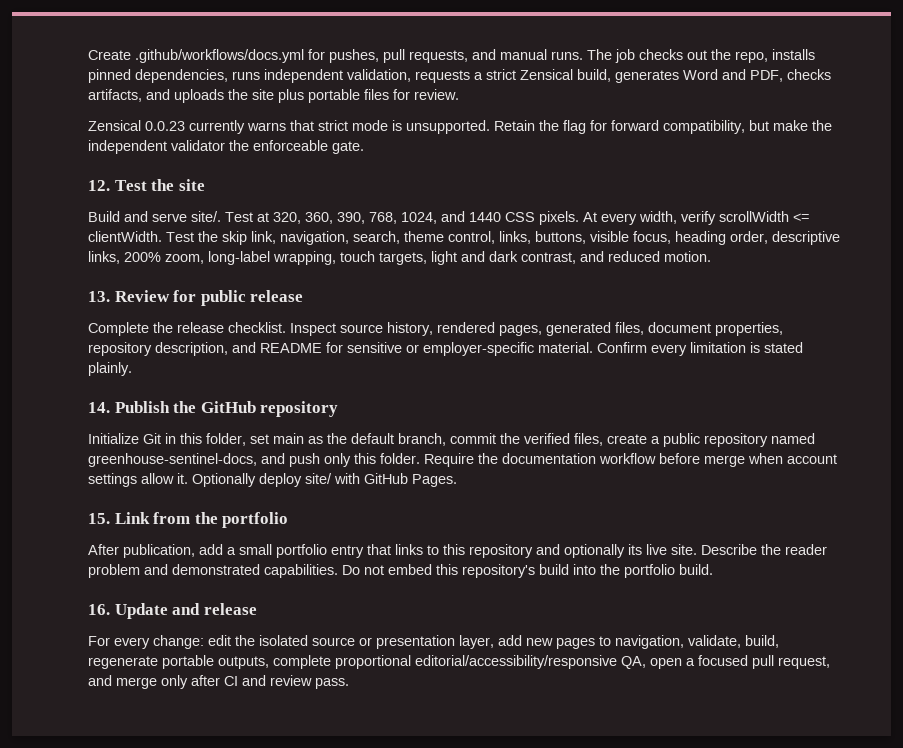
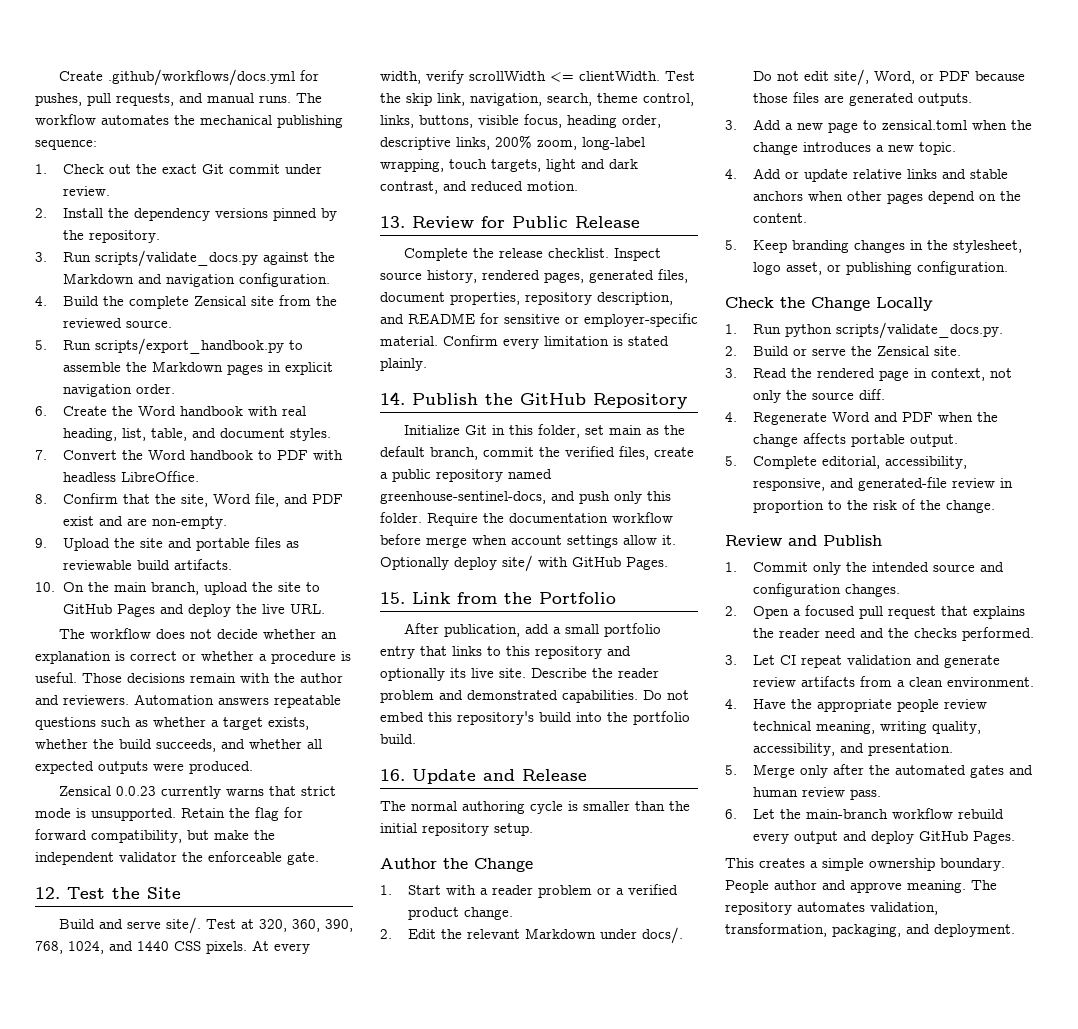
- The job checks out the repo, installs pinned dependencies, runs independent validation, requests a strict Zensical build, generates Word and PDF, checks artifacts, and uploads the site plus portable files for review.
+ The workflow automates the mechanical publishing sequence:
+ 1. Check out the exact Git commit under review.
+ 2. Install the dependency versions pinned by the repository.
+ 3. Run scripts/validate_docs.py against the Markdown and navigation configuration.
+ 4. Build the complete Zensical site from the reviewed source.
+ 5. Run scripts/export_handbook.py to assemble the Markdown pages in explicit navigation order.
+ 6. Create the Word handbook with real heading, list, table, and document styles.
+ 7. Convert the Word handbook to PDF with headless LibreOffice.
+ 8. Confirm that the site, Word file, and PDF exist and are non-empty.
+ 9. Upload the site and portable files as reviewable build artifacts.
+ 10. On the main branch, upload the site to GitHub Pages and deploy the live URL.
+ The workflow does not decide whether an explanation is correct or whether a procedure is useful. Those decisions remain with the author and reviewers. Automation answers repeatable questions such as whether a target exists, whether the build succeeds, and whether all expected outputs were produced.
- 12. Test the site
+ 12. Test the Site
- 13. Review for public release
+ 13. Review for Public Release
- 14. Publish the GitHub repository
+ 14. Publish the GitHub Repository
- 15. Link from the portfolio
+ 15. Link from the Portfolio
- 16. Update and release
- For every change: edit the isolated source or presentation layer, add new pages to navigation, validate, build, regenerate portable outputs, complete proportional editorial/accessibility/responsive QA, open a focused pull request, and merge only after CI and review pass.
+ 16. Update and Release
+ The normal authoring cycle is smaller than the initial repository setup.
+ Author the Change
+ 1. Start with a reader problem or a verified product change.
+ 2. Edit the relevant Markdown under docs/. Do not edit site/, Word, or PDF because those files are generated outputs.
+ 3. Add a new page to zensical.toml when the change introduces a new topic.
+ 4. Add or update relative links and stable anchors when other pages depend on the content.
+ 5. Keep branding changes in the stylesheet, logo asset, or publishing configuration.
+ Check the Change Locally
+ 1. Run python scripts/validate_docs.py.
+ 2. Build or serve the Zensical site.
+ 3. Read the rendered page in context, not only the source diff.
+ 4. Regenerate Word and PDF when the change affects portable output.
+ 5. Complete editorial, accessibility, responsive, and generated-file review in proportion to the risk of the change.
+ Review and Publish
+ 1. Commit only the intended source and configuration changes.
+ 2. Open a focused pull request that explains the reader need and the checks performed.
+ 3. Let CI repeat validation and generate review artifacts from a clean environment.
+ 4. Have the appropriate people review technical meaning, writing quality, accessibility, and presentation.
+ 5. Merge only after the automated gates and human review pass.
+ 6. Let the main-branch workflow rebuild every output and deploy GitHub Pages.
+ This creates a simple ownership boundary. People author and approve meaning. The repository automates validation, transformation, packaging, and deployment.

